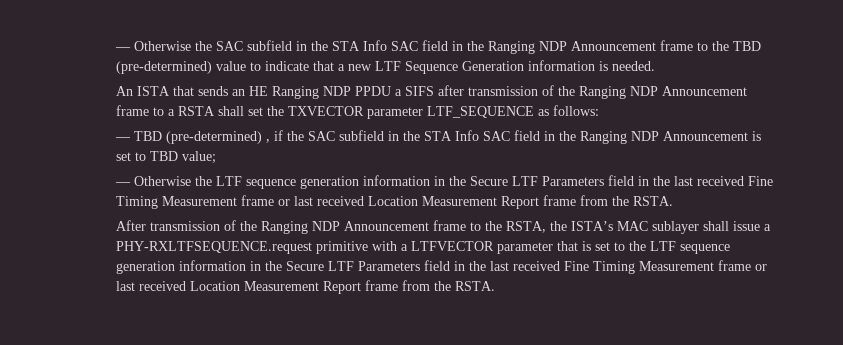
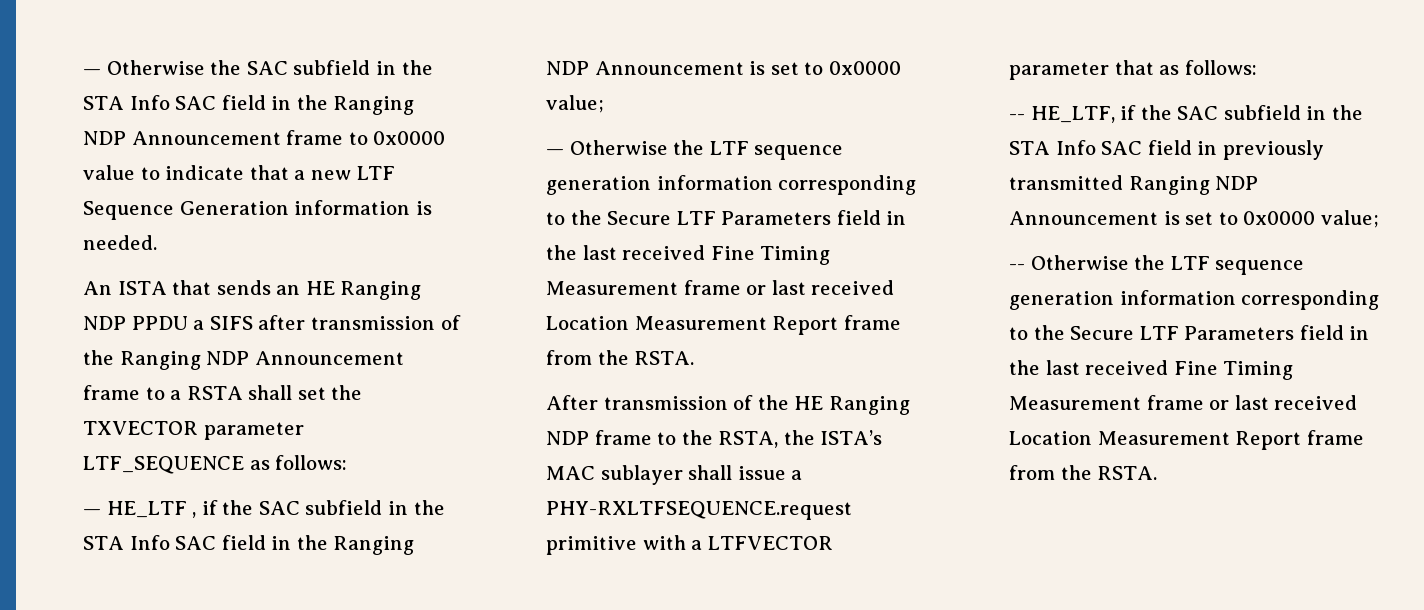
- — Otherwise the SAC subfield in the STA Info SAC field in the Ranging NDP Announcement frame to the TBD (pre-determined) value to indicate that a new LTF Sequence Generation information is needed.
+ — Otherwise the SAC subfield in the STA Info SAC field in the Ranging NDP Announcement frame to 0x0000 value to indicate that a new LTF Sequence Generation information is needed.
- — TBD (pre-determined) , if the SAC subfield in the STA Info SAC field in the Ranging NDP Announcement is set to TBD value;
+ — HE_LTF , if the SAC subfield in the STA Info SAC field in the Ranging NDP Announcement is set to 0x0000 value;
- — Otherwise the LTF sequence generation information in the Secure LTF Parameters field in the last received Fine Timing Measurement frame or last received Location Measurement Report frame from the RSTA.
+ — Otherwise the LTF sequence generation information corresponding to the Secure LTF Parameters field in the last received Fine Timing Measurement frame or last received Location Measurement Report frame from the RSTA.
- After transmission of the Ranging NDP Announcement frame to the RSTA, the ISTA’s MAC sublayer shall issue a PHY-RXLTFSEQUENCE.request primitive with a LTFVECTOR parameter that is set to the LTF sequence generation information in the Secure LTF Parameters field in the last received Fine Timing Measurement frame or last received Location Measurement Report frame from the RSTA.
+ After transmission of the HE Ranging NDP frame to the RSTA, the ISTA’s MAC sublayer shall issue a PHY-RXLTFSEQUENCE.request primitive with a LTFVECTOR parameter that as follows:
+ -- HE_LTF, if the SAC subfield in the STA Info SAC field in previously transmitted Ranging NDP Announcement is set to 0x0000 value;
+ -- Otherwise the LTF sequence generation information corresponding to the Secure LTF Parameters field in the last received Fine Timing Measurement frame or last received Location Measurement Report frame from the RSTA.

